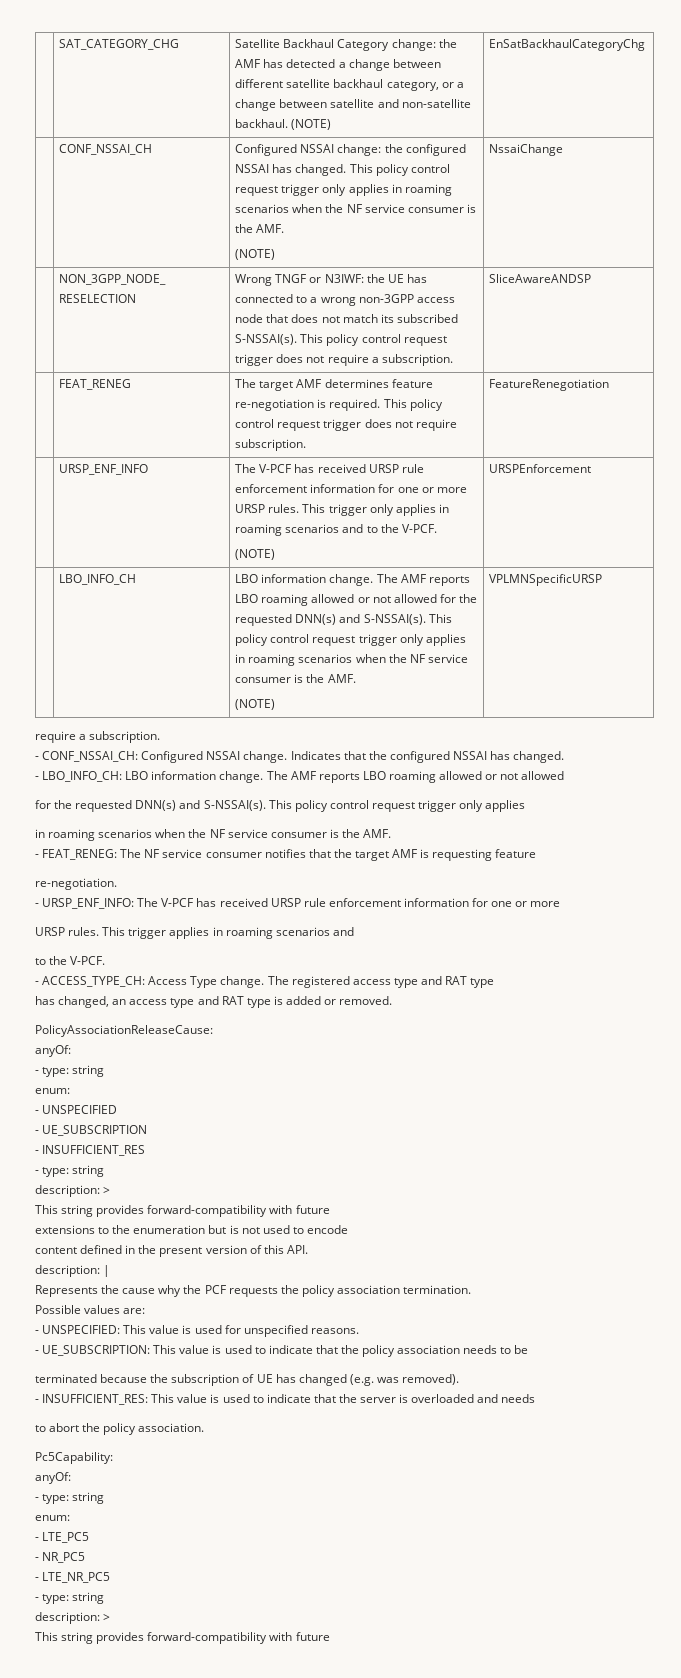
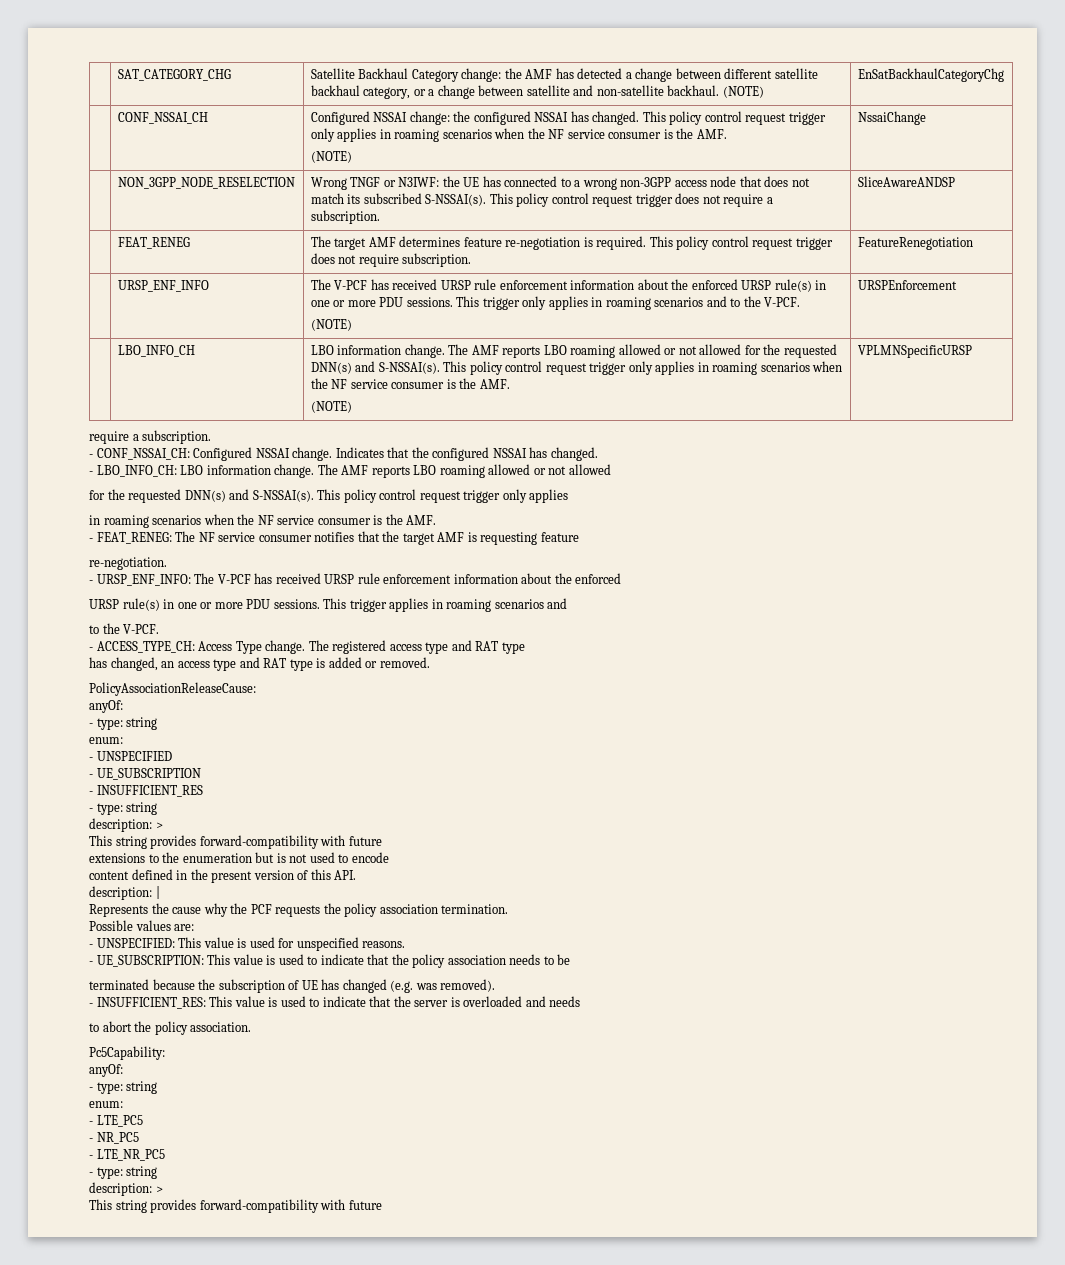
- | URSP_ENF_INFO | The V-PCF has received URSP rule enforcement information for one or more URSP rules. This trigger only applies in roaming scenarios and to the V-PCF.
+ | URSP_ENF_INFO | The V-PCF has received URSP rule enforcement information about the enforced URSP rule(s) in one or more PDU sessions. This trigger only applies in roaming scenarios and to the V-PCF.
- - URSP_ENF_INFO: The V-PCF has received URSP rule enforcement information for one or more
- URSP rules.
+ - URSP_ENF_INFO: The V-PCF has received URSP rule enforcement information about the enforced
+ URSP rule(s) in one or more PDU sessions.

